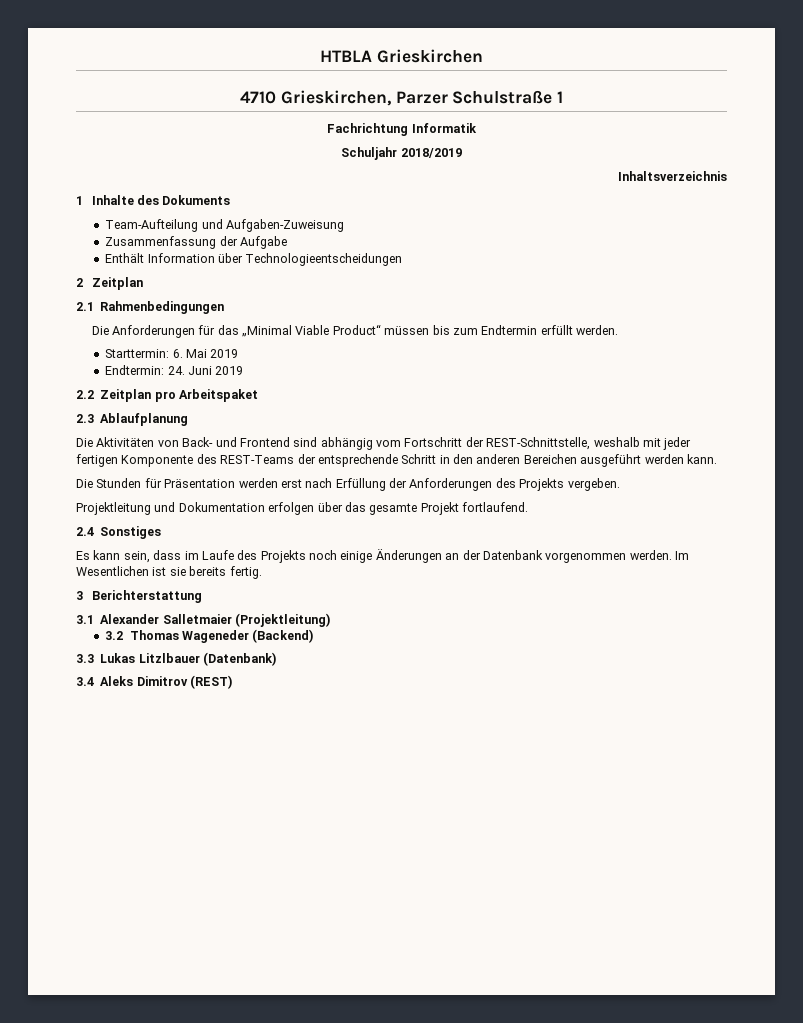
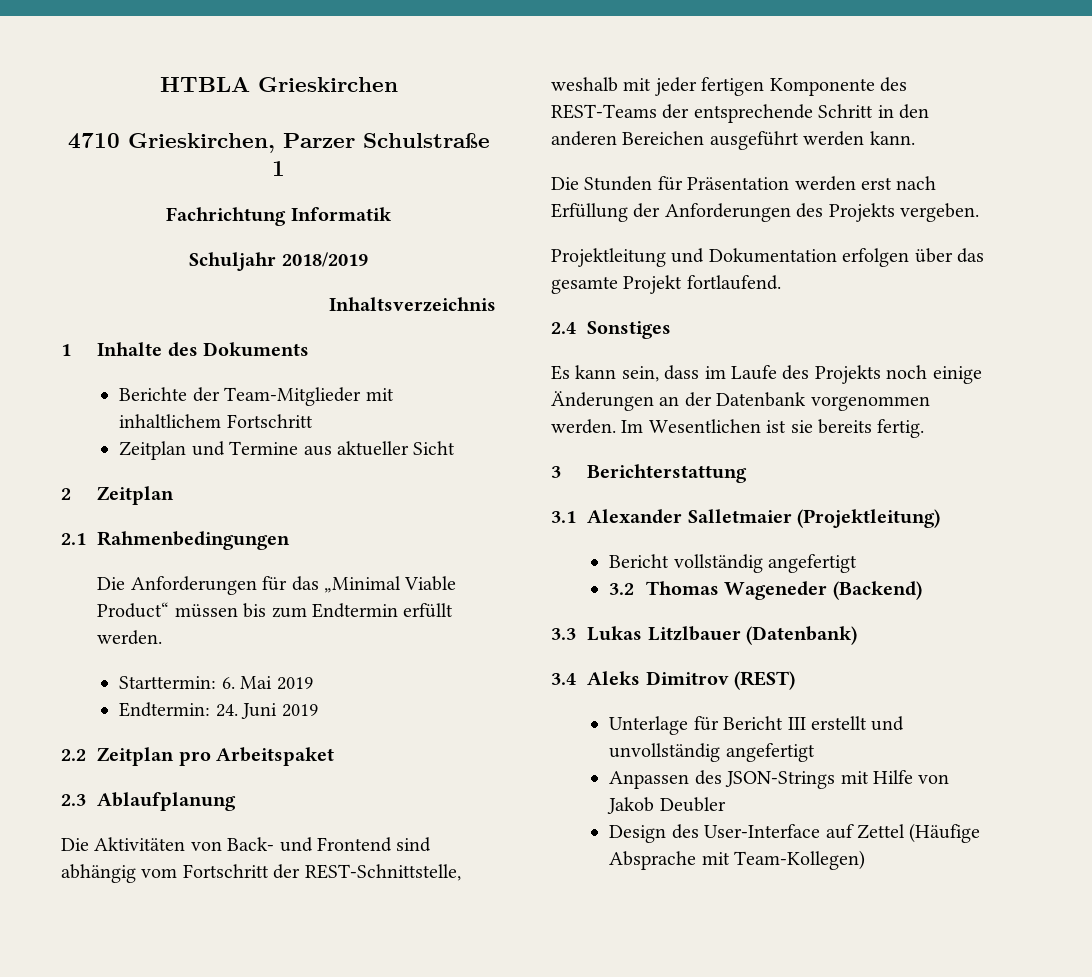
- Team-Aufteilung und Aufgaben-Zuweisung
- Zusammenfassung der Aufgabe
- Enthält Information über Technologieentscheidungen
+ Berichte der Team-Mitglieder mit inhaltlichem Fortschritt
+ Zeitplan und Termine aus aktueller Sicht
+ Bericht vollständig angefertigt
+ Unterlage für Bericht III erstellt und unvollständig angefertigt
+ Anpassen des JSON-Strings mit Hilfe von Jakob Deubler
+ Design des User-Interface auf Zettel (Häufige Absprache mit Team-Kollegen)

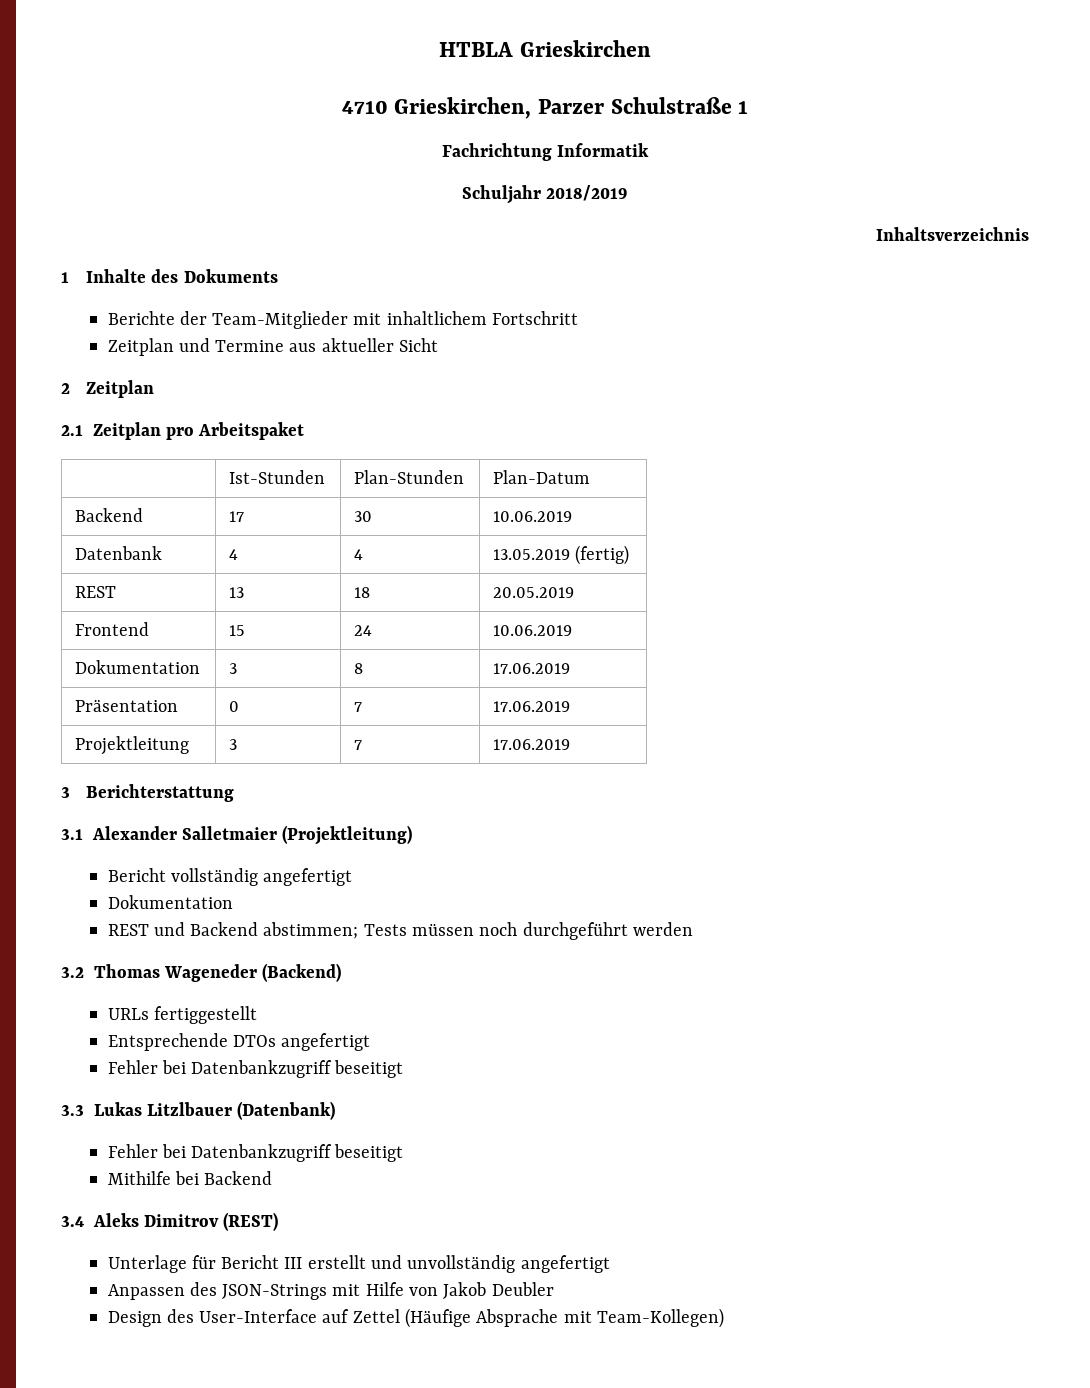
- 2.1 Rahmenbedingungen
- Die Anforderungen für das „Minimal Viable Product“ müssen bis zum Endtermin erfüllt werden.
- Starttermin: 6. Mai 2019
- Endtermin: 24. Juni 2019
- 2.2 Zeitplan pro Arbeitspaket
- 2.3 Ablaufplanung
- Die Aktivitäten von Back- und Frontend sind abhängig vom Fortschritt der REST-Schnittstelle, weshalb mit jeder fertigen Komponente des REST-Teams der entsprechende Schritt in den anderen Bereichen ausgeführt werden kann.
- Die Stunden für Präsentation werden erst nach Erfüllung der Anforderungen des Projekts vergeben.
- Projektleitung und Dokumentation erfolgen über das gesamte Projekt fortlaufend.
- 2.4 Sonstiges
- Es kann sein, dass im Laufe des Projekts noch einige Änderungen an der Datenbank vorgenommen werden. Im Wesentlichen ist sie bereits fertig.
+ 2.1 Zeitplan pro Arbeitspaket
+ | Ist-Stunden | Plan-Stunden | Plan-Datum
+ Backend | 17 | 30 | 10.06.2019
+ Datenbank | 4 | 4 | 13.05.2019 (fertig)
+ REST | 13 | 18 | 20.05.2019
+ Frontend | 15 | 24 | 10.06.2019
+ Dokumentation | 3 | 8 | 17.06.2019
+ Präsentation | 0 | 7 | 17.06.2019
+ Projektleitung | 3 | 7 | 17.06.2019
  Bericht vollständig angefertigt
+ Dokumentation
+ REST und Backend abstimmen; Tests müssen noch durchgeführt werden
  3.2 Thomas Wageneder (Backend)
+ URLs fertiggestellt
+ Entsprechende DTOs angefertigt
+ Fehler bei Datenbankzugriff beseitigt
  3.3 Lukas Litzlbauer (Datenbank)
+ Fehler bei Datenbankzugriff beseitigt
+ Mithilfe bei Backend

